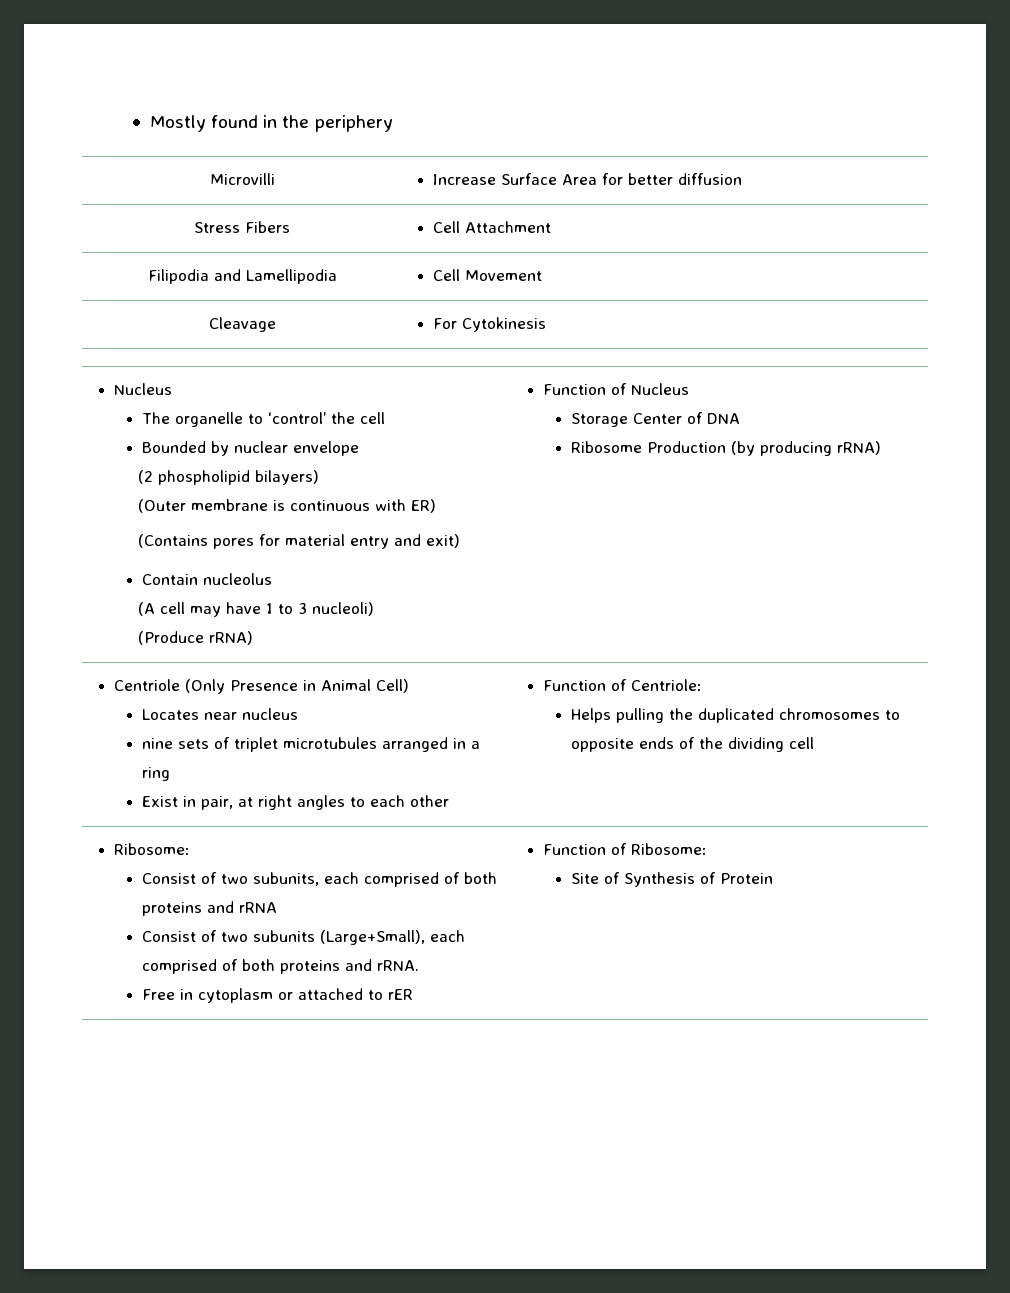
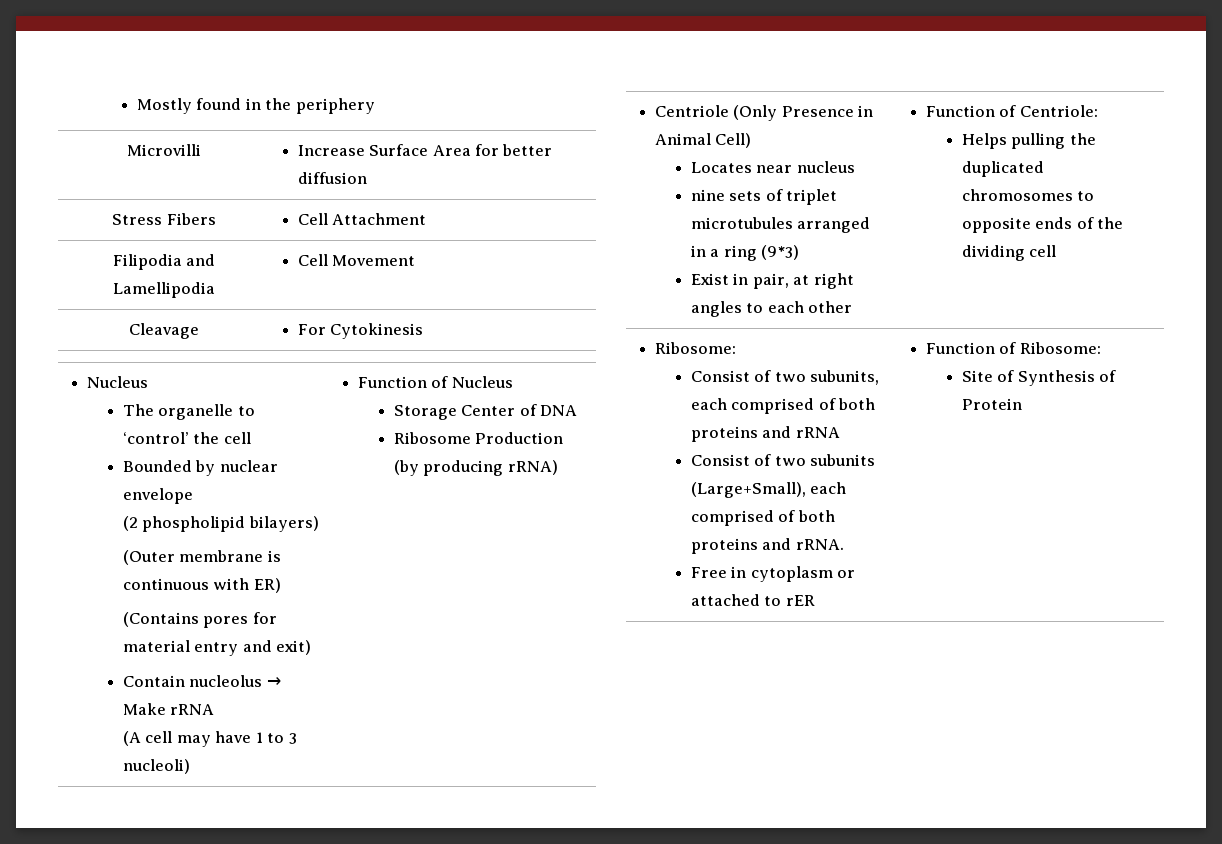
- Contain nucleolus
+ Contain nucleolus → Make rRNA
- (Produce rRNA)
- nine sets of triplet microtubules arranged in a ring
+ nine sets of triplet microtubules arranged in a ring (9*3)

